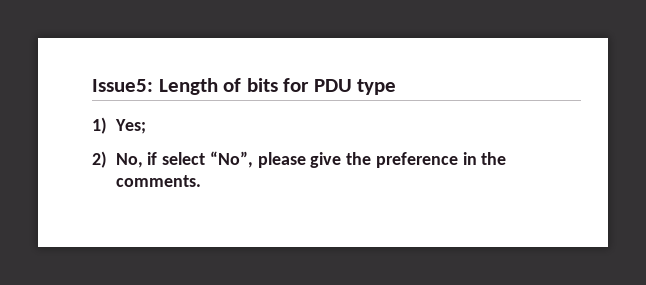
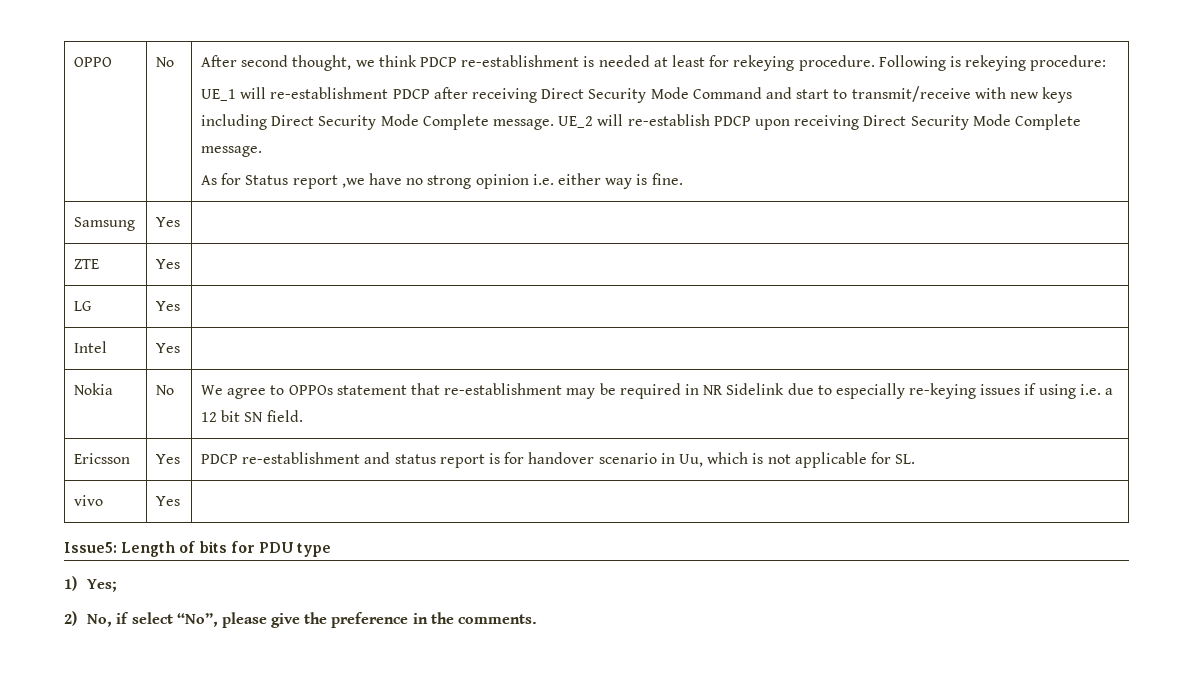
+ OPPO | No | After second thought, we think PDCP re-establishment is needed at least for rekeying procedure. Following is rekeying procedure:
+ UE_1 will re-establishment PDCP after receiving Direct Security Mode Command and start to transmit/receive with new keys including Direct Security Mode Complete message. UE_2 will re-establish PDCP upon receiving Direct Security Mode Complete message.
+ As for Status report ,we have no strong opinion i.e. either way is fine.
+ Samsung | Yes |
+ ZTE | Yes |
+ LG | Yes |
+ Intel | Yes |
+ Nokia | No | We agree to OPPOs statement that re-establishment may be required in NR Sidelink due to especially re-keying issues if using i.e. a 12 bit SN field.
+ Ericsson | Yes | PDCP re-establishment and status report is for handover scenario in Uu, which is not applicable for SL.
+ vivo | Yes |

